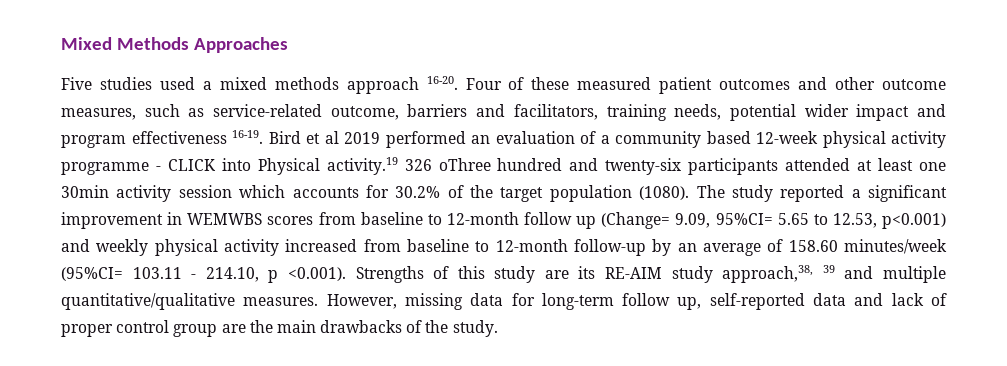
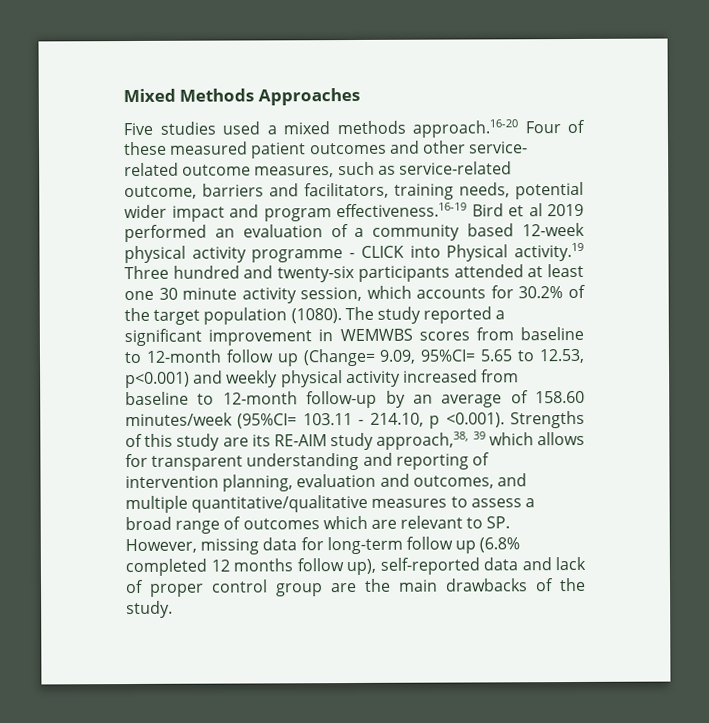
- Five studies used a mixed methods approach 16-20. Four of these measured patient outcomes and other outcome measures, such as service-related outcome, barriers and facilitators, training needs, potential wider impact and program effectiveness 16-19. Bird et al 2019 performed an evaluation of a community based 12-week physical activity programme - CLICK into Physical activity.19 326 oThree hundred and twenty-six participants attended at least one 30min activity session which accounts for 30.2% of the target population (1080).
+ Five studies used a mixed methods approach.16-20 Four of these measured patient outcomes and other service- related outcome measures, such as service-related outcome, barriers and facilitators, training needs, potential wider impact and program effectiveness.16-19 Bird et al 2019 performed an evaluation of a community based 12-week physical activity programme - CLICK into Physical activity.19 Three hundred and twenty-six participants attended at least one 30 minute activity session, which accounts for 30.2% of the target population (1080).
- The study reported a significant improvement in WEMWBS scores from baseline to 12-month follow up (Change= 9.09, 95%CI= 5.65 to 12.53, p<0.001) and weekly physical activity increased from baseline to 12-month follow-up by an average of 158.60 minutes/week (95%CI= 103.11 - 214.10, p <0.001). Strengths of this study are its RE-AIM study approach,38, 39 and multiple quantitative/qualitative measures. However, missing data for long-term follow up, self-reported data and lack of proper control group are the main drawbacks of the study.
+ The study reported a significant improvement in WEMWBS scores from baseline to 12-month follow up (Change= 9.09, 95%CI= 5.65 to 12.53, p<0.001) and weekly physical activity increased from baseline to 12-month follow-up by an average of 158.60 minutes/week (95%CI= 103.11 - 214.10, p <0.001). Strengths of this study are its RE-AIM study approach,38, 39 which allows for transparent understanding and reporting of intervention planning, evaluation and outcomes, and multiple quantitative/qualitative measures to assess a broad range of outcomes which are relevant to SP. However, missing data for long-term follow up (6.8% completed 12 months follow up), self-reported data and lack of proper control group are the main drawbacks of the study.

